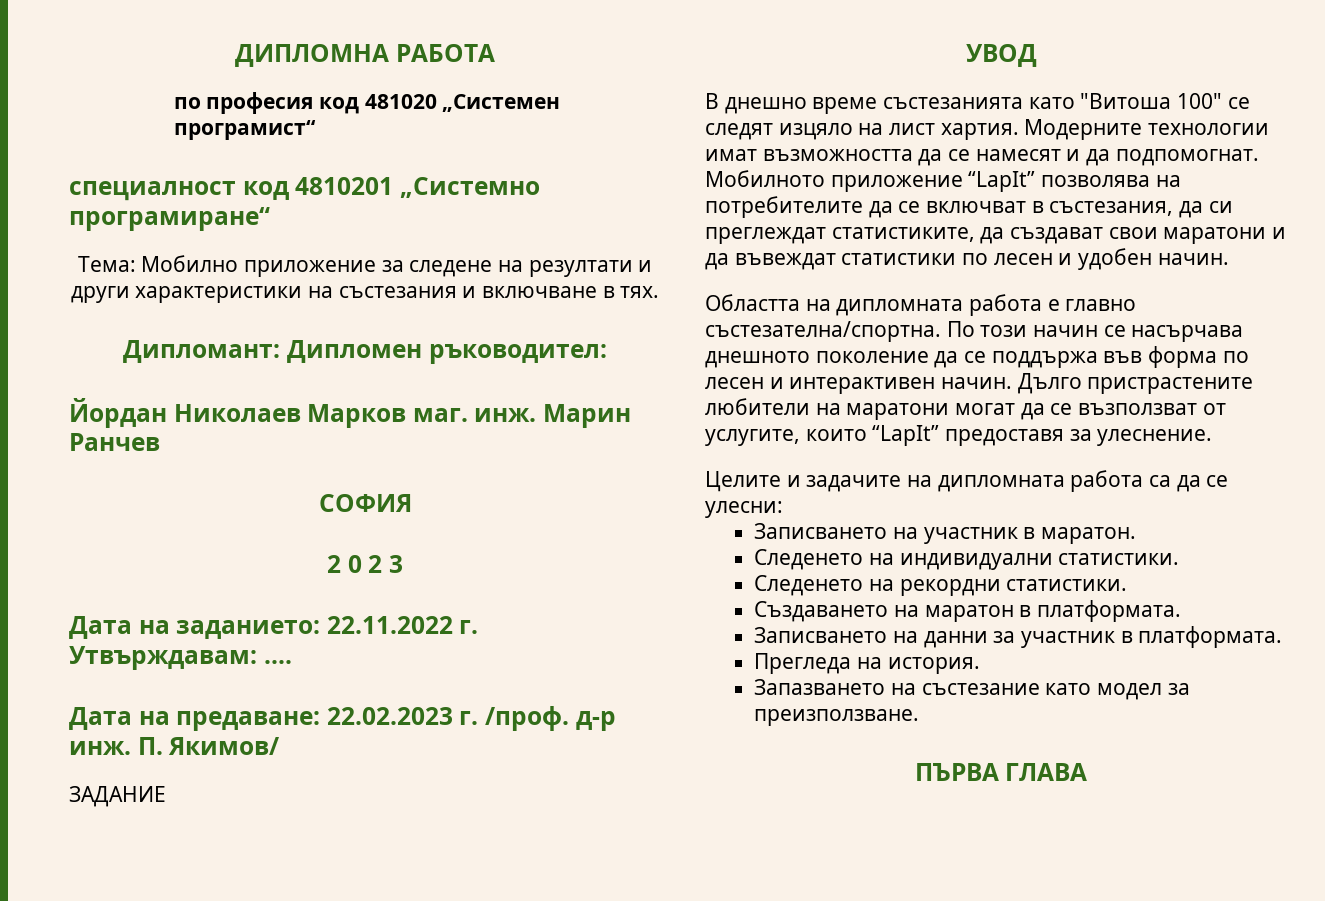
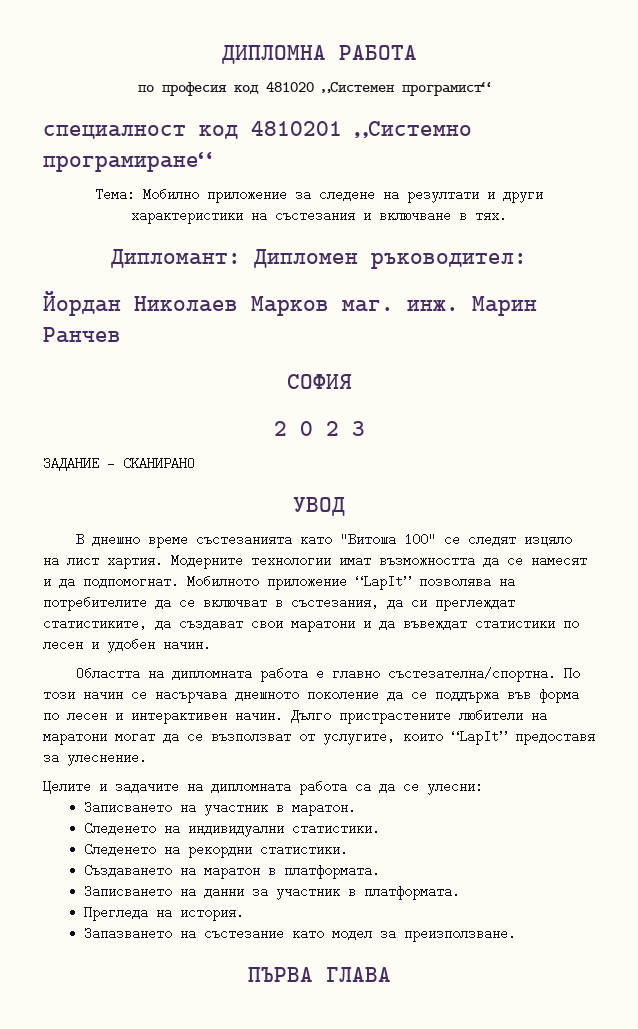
- Дата на заданието: 22.11.2022 г. Утвърждавам: ....
- Дата на предаване: 22.02.2023 г. /проф. д-р инж. П. Якимов/
- ЗАДАНИЕ
+ ЗАДАНИЕ - СКАНИРАНО

